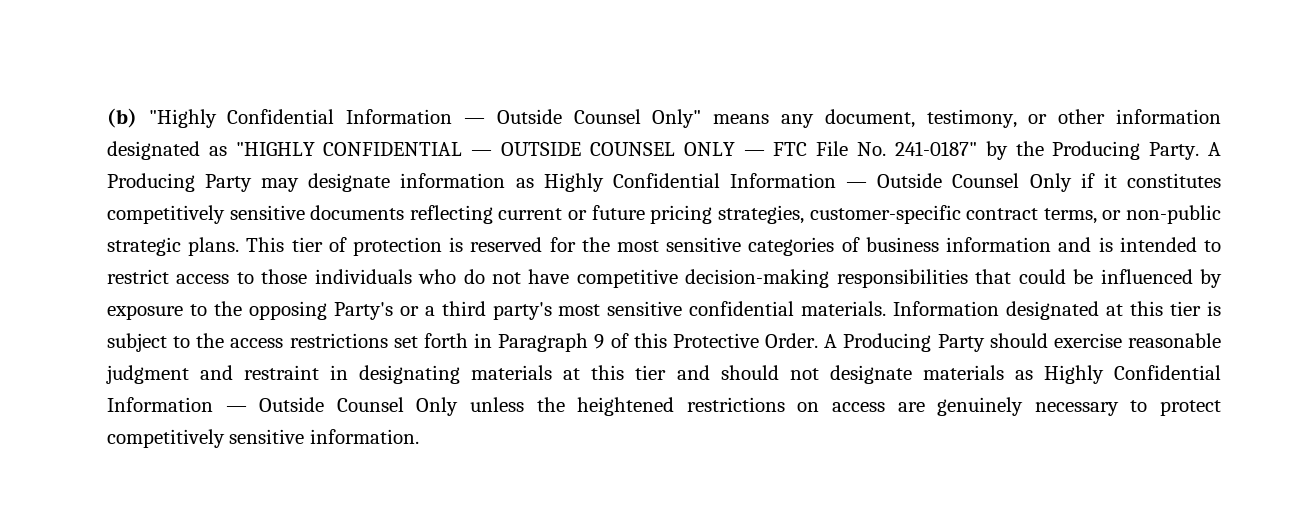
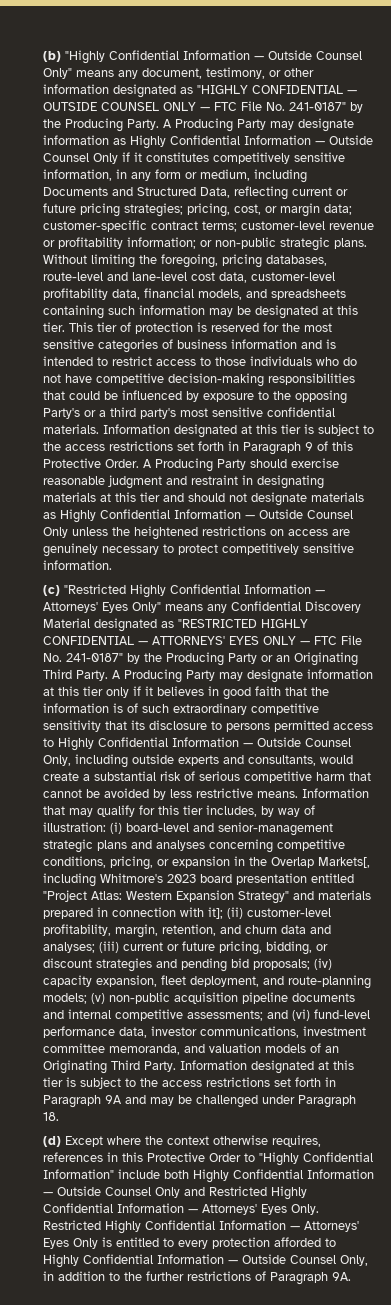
- A Producing Party may designate information as Highly Confidential Information — Outside Counsel Only if it constitutes competitively sensitive documents reflecting current or future pricing strategies, customer-specific contract terms, or non-public strategic plans.
+ A Producing Party may designate information as Highly Confidential Information — Outside Counsel Only if it constitutes competitively sensitive information, in any form or medium, including Documents and Structured Data, reflecting current or future pricing strategies; pricing, cost, or margin data; customer-specific contract terms; customer-level revenue or profitability information; or non-public strategic plans. Without limiting the foregoing, pricing databases, route-level and lane-level cost data, customer-level profitability data, financial models, and spreadsheets containing such information may be designated at this tier.
+ (c) "Restricted Highly Confidential Information — Attorneys' Eyes Only" means any Confidential Discovery Material designated as "RESTRICTED HIGHLY CONFIDENTIAL — ATTORNEYS' EYES ONLY — FTC File No. 241-0187" by the Producing Party or an Originating Third Party. A Producing Party may designate information at this tier only if it believes in good faith that the information is of such extraordinary competitive sensitivity that its disclosure to persons permitted access to Highly Confidential Information — Outside Counsel Only, including outside experts and consultants, would create a substantial risk of serious competitive harm that cannot be avoided by less restrictive means. Information that may qualify for this tier includes, by way of illustration: (i) board-level and senior-management strategic plans and analyses concerning competitive conditions, pricing, or expansion in the Overlap Markets[, including Whitmore's 2023 board presentation entitled "Project Atlas: Western Expansion Strategy" and materials prepared in connection with it]; (ii) customer-level profitability, margin, retention, and churn data and analyses; (iii) current or future pricing, bidding, or discount strategies and pending bid proposals; (iv) capacity expansion, fleet deployment, and route-planning models; (v) non-public acquisition pipeline documents and internal competitive assessments; and (vi) fund-level performance data, investor communications, investment committee memoranda, and valuation models of an Originating Third Party. Information designated at this tier is subject to the access restrictions set forth in Paragraph 9A and may be challenged under Paragraph 18.
+ (d) Except where the context otherwise requires, references in this Protective Order to "Highly Confidential Information" include both Highly Confidential Information — Outside Counsel Only and Restricted Highly Confidential Information — Attorneys' Eyes Only. Restricted Highly Confidential Information — Attorneys' Eyes Only is entitled to every protection afforded to Highly Confidential Information — Outside Counsel Only, in addition to the further restrictions of Paragraph 9A.

